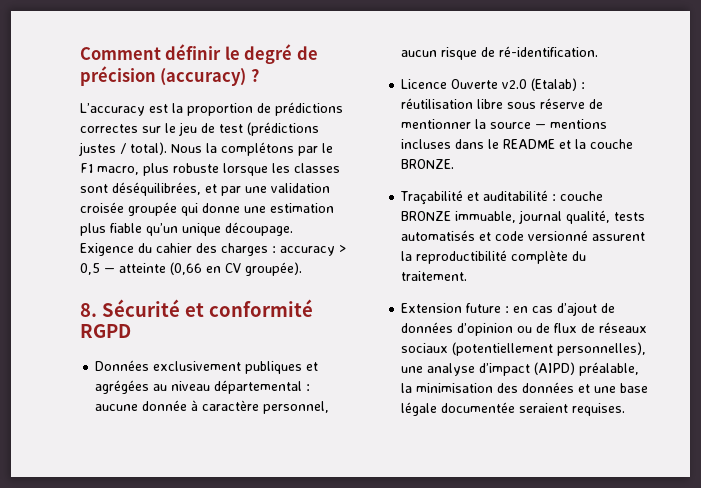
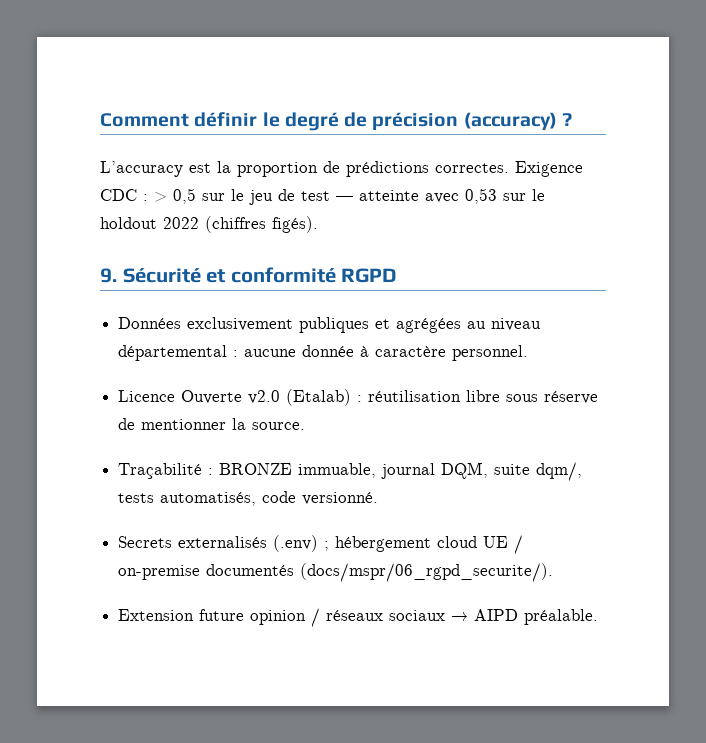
- L’accuracy est la proportion de prédictions correctes sur le jeu de test (prédictions justes / total). Nous la complétons par le F1 macro, plus robuste lorsque les classes sont déséquilibrées, et par une validation croisée groupée qui donne une estimation plus fiable qu’un unique découpage. Exigence du cahier des charges : accuracy > 0,5 — atteinte (0,66 en CV groupée).
- 8. Sécurité et conformité RGPD
+ L’accuracy est la proportion de prédictions correctes. Exigence CDC : > 0,5 sur le jeu de test — atteinte avec 0,53 sur le holdout 2022 (chiffres figés).
+ 9. Sécurité et conformité RGPD
- Données exclusivement publiques et agrégées au niveau départemental : aucune donnée à caractère personnel, aucun risque de ré-identification.
+ Données exclusivement publiques et agrégées au niveau départemental : aucune donnée à caractère personnel.
- Licence Ouverte v2.0 (Etalab) : réutilisation libre sous réserve de mentionner la source — mentions incluses dans le README et la couche BRONZE.
- Traçabilité et auditabilité : couche BRONZE immuable, journal qualité, tests automatisés et code versionné assurent la reproductibilité complète du traitement.
- Extension future : en cas d’ajout de données d’opinion ou de flux de réseaux sociaux (potentiellement personnelles), une analyse d’impact (AIPD) préalable, la minimisation des données et une base légale documentée seraient requises.
+ Licence Ouverte v2.0 (Etalab) : réutilisation libre sous réserve de mentionner la source.
+ Traçabilité : BRONZE immuable, journal DQM, suite dqm/, tests automatisés, code versionné.
+ Secrets externalisés (.env) ; hébergement cloud UE / on-premise documentés (docs/mspr/06_rgpd_securite/).
+ Extension future opinion / réseaux sociaux → AIPD préalable.

